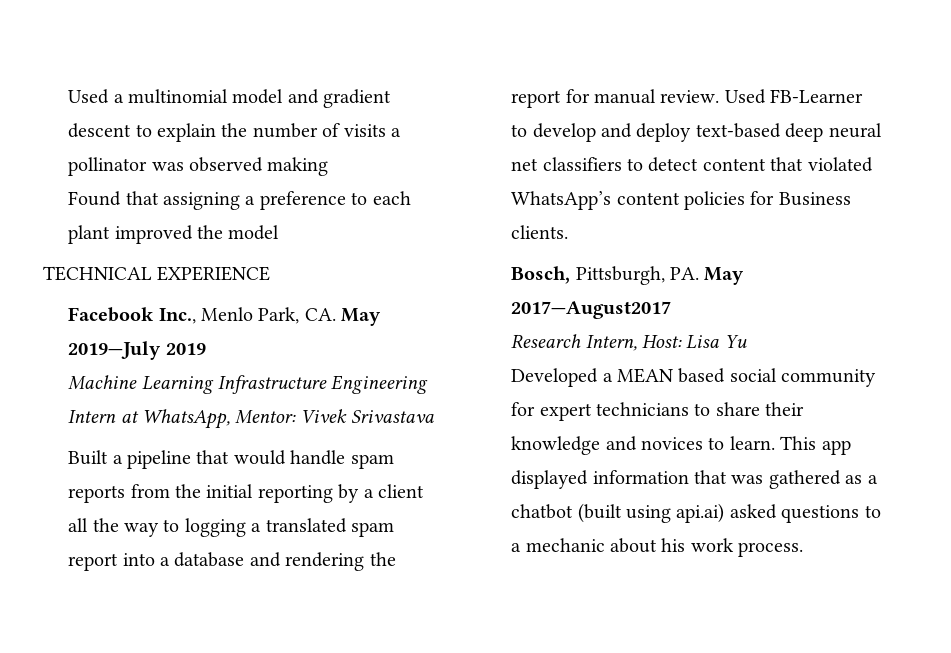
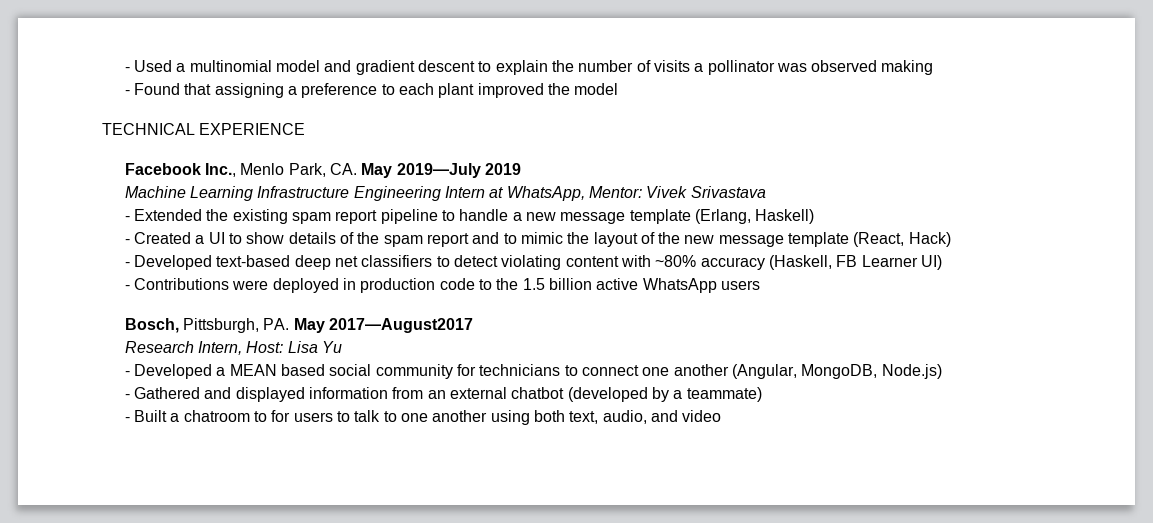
- Used a multinomial model and gradient descent to explain the number of visits a pollinator was observed making
+ - Used a multinomial model and gradient descent to explain the number of visits a pollinator was observed making
- Found that assigning a preference to each plant improved the model
+ - Found that assigning a preference to each plant improved the model
- Built a pipeline that would handle spam reports from the initial reporting by a client all the way to logging a translated spam report into a database and rendering the report for manual review. Used FB-Learner to develop and deploy text-based deep neural net classifiers to detect content that violated WhatsApp’s content policies for Business clients.
+ - Extended the existing spam report pipeline to handle a new message template (Erlang, Haskell)
+ - Created a UI to show details of the spam report and to mimic the layout of the new message template (React, Hack)
+ - Developed text-based deep net classifiers to detect violating content with ~80% accuracy (Haskell, FB Learner UI)
+ - Contributions were deployed in production code to the 1.5 billion active WhatsApp users
- Developed a MEAN based social community for expert technicians to share their knowledge and novices to learn. This app displayed information that was gathered as a chatbot (built using api.ai) asked questions to a mechanic about his work process.
+ - Developed a MEAN based social community for technicians to connect one another (Angular, MongoDB, Node.js)
+ - Gathered and displayed information from an external chatbot (developed by a teammate)
+ - Built a chatroom to for users to talk to one another using both text, audio, and video

